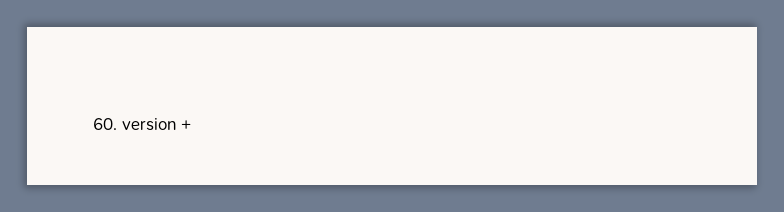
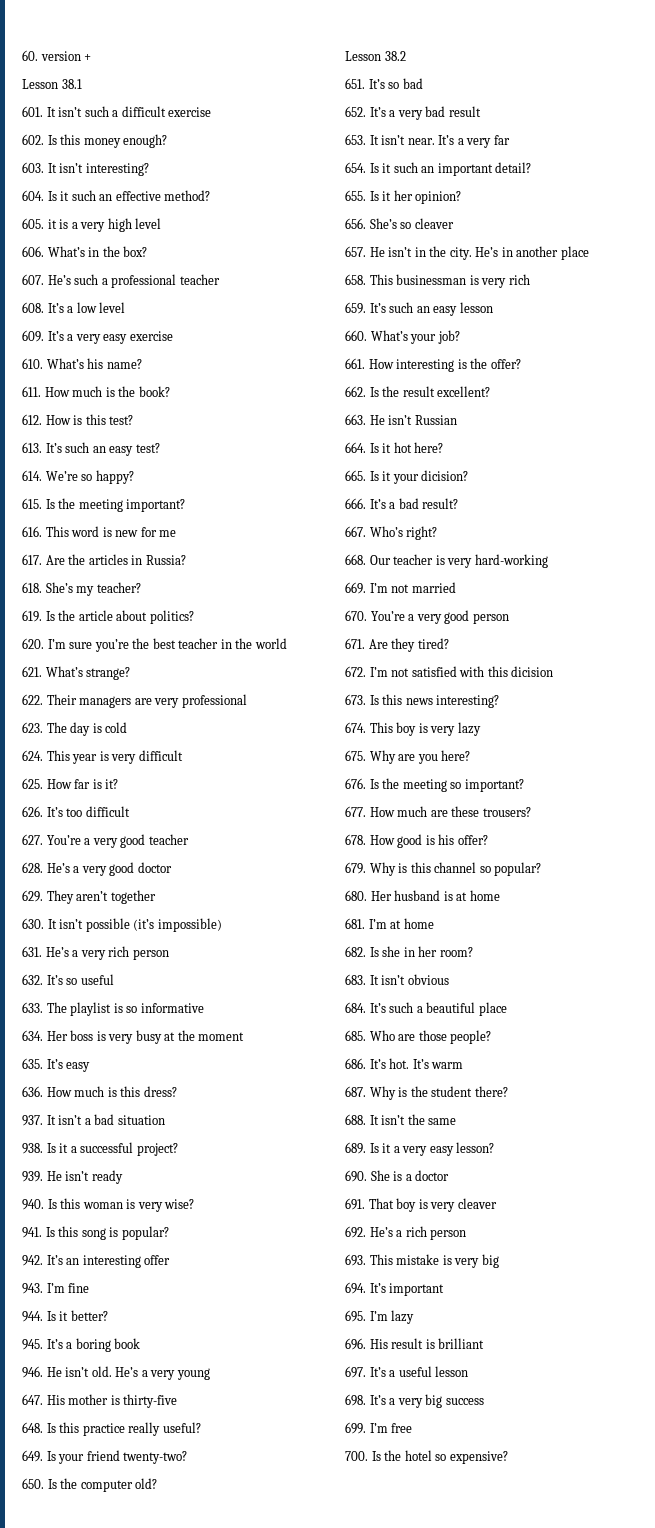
+ Lesson 38.1
+ 601. It isn’t such a difficult exercise
+ 602. Is this money enough?
+ 603. It isn’t interesting?
+ 604. Is it such an effective method?
+ 605. it is a very high level
+ 606. What’s in the box?
+ 607. He’s such a professional teacher
+ 608. It’s a low level
+ 609. It’s a very easy exercise
+ 610. What’s his name?
+ 611. How much is the book?
+ 612. How is this test?
+ 613. It’s such an easy test?
+ 614. We’re so happy?
+ 615. Is the meeting important?
+ 616. This word is new for me
+ 617. Are the articles in Russia?
+ 618. She’s my teacher?
+ 619. Is the article about politics?
+ 620. I’m sure you’re the best teacher in the world
+ 621. What’s strange?
+ 622. Their managers are very professional
+ 623. The day is cold
+ 624. This year is very difficult
+ 625. How far is it?
+ 626. It’s too difficult
+ 627. You’re a very good teacher
+ 628. He’s a very good doctor
+ 629. They aren’t together
+ 630. It isn’t possible (it’s impossible)
+ 631. He’s a very rich person
+ 632. It’s so useful
+ 633. The playlist is so informative
+ 634. Her boss is very busy at the moment
+ 635. It’s easy
+ 636. How much is this dress?
+ 937. It isn’t a bad situation
+ 938. Is it a successful project?
+ 939. He isn’t ready
+ 940. Is this woman is very wise?
+ 941. Is this song is popular?
+ 942. It’s an interesting offer
+ 943. I’m fine
+ 944. Is it better?
+ 945. It’s a boring book
+ 946. He isn’t old. He’s a very young
+ 647. His mother is thirty-five
+ 648. Is this practice really useful?
+ 649. Is your friend twenty-two?
+ 650. Is the computer old?
+ Lesson 38.2
+ 651. It’s so bad
+ 652. It’s a very bad result
+ 653. It isn’t near. It’s a very far
+ 654. Is it such an important detail?
+ 655. Is it her opinion?
+ 656. She’s so cleaver
+ 657. He isn’t in the city. He’s in another place
+ 658. This businessman is very rich
+ 659. It’s such an easy lesson
+ 660. What’s your job?
+ 661. How interesting is the offer?
+ 662. Is the result excellent?
+ 663. He isn’t Russian
+ 664. Is it hot here?
+ 665. Is it your dicision?
+ 666. It’s a bad result?
+ 667. Who’s right?
+ 668. Our teacher is very hard-working
+ 669. I’m not married
+ 670. You’re a very good person
+ 671. Are they tired?
+ 672. I’m not satisfied with this dicision
+ 673. Is this news interesting?
+ 674. This boy is very lazy
+ 675. Why are you here?
+ 676. Is the meeting so important?
+ 677. How much are these trousers?
+ 678. How good is his offer?
+ 679. Why is this channel so popular?
+ 680. Her husband is at home
+ 681. I’m at home
+ 682. Is she in her room?
+ 683. It isn’t obvious
+ 684. It’s such a beautiful place
+ 685. Who are those people?
+ 686. It’s hot. It’s warm
+ 687. Why is the student there?
+ 688. It isn’t the same
+ 689. Is it a very easy lesson?
+ 690. She is a doctor
+ 691. That boy is very cleaver
+ 692. He’s a rich person
+ 693. This mistake is very big
+ 694. It’s important
+ 695. I’m lazy
+ 696. His result is brilliant
+ 697. It’s a useful lesson
+ 698. It’s a very big success
+ 699. I’m free
+ 700. Is the hotel so expensive?

